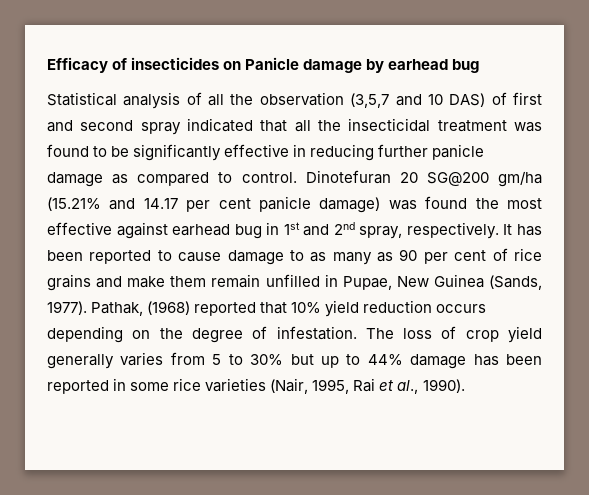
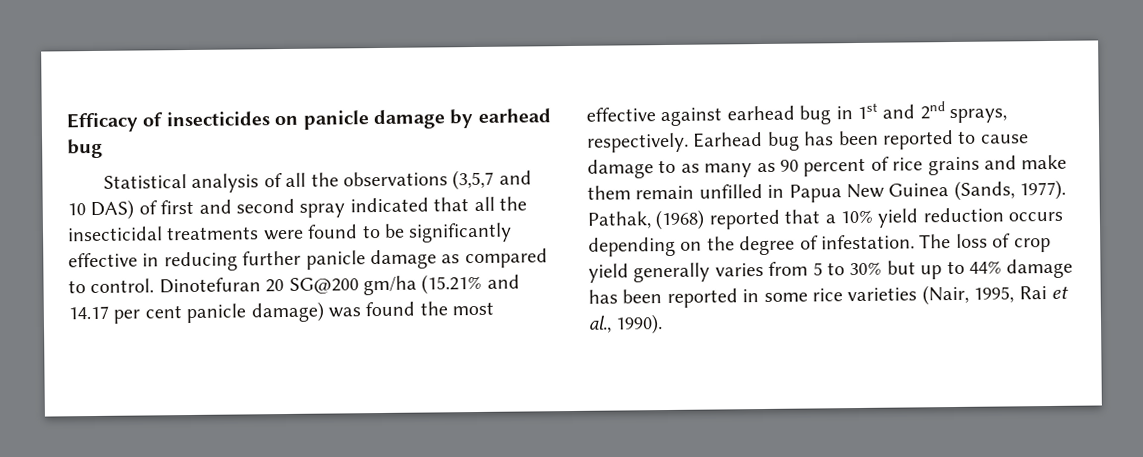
- Efficacy of insecticides on Panicle damage by earhead bug
+ Efficacy of insecticides on panicle damage by earhead bug
- Statistical analysis of all the observation (3,5,7 and 10 DAS) of first and second spray indicated that all the insecticidal treatment was found to be significantly effective in reducing further panicle damage as compared to control.
+ Statistical analysis of all the observations (3,5,7 and 10 DAS) of first and second spray indicated that all the insecticidal treatments were found to be significantly effective in reducing further panicle damage as compared to control.
- Dinotefuran 20 SG@200 gm/ha (15.21% and 14.17 per cent panicle damage) was found the most effective against earhead bug in 1st and 2nd spray, respectively. It has been reported to cause damage to as many as 90 per cent of rice grains and make them remain unfilled in Pupae, New Guinea (Sands, 1977).
+ Dinotefuran 20 SG@200 gm/ha (15.21% and 14.17 per cent panicle damage) was found the most effective against earhead bug in 1st and 2nd sprays, respectively. Earhead bug has been reported to cause damage to as many as 90 percent of rice grains and make them remain unfilled in Papua New Guinea (Sands, 1977).
- Pathak, (1968) reported that 10% yield reduction occurs depending on the degree of infestation.
+ Pathak, (1968) reported that a 10% yield reduction occurs depending on the degree of infestation.

